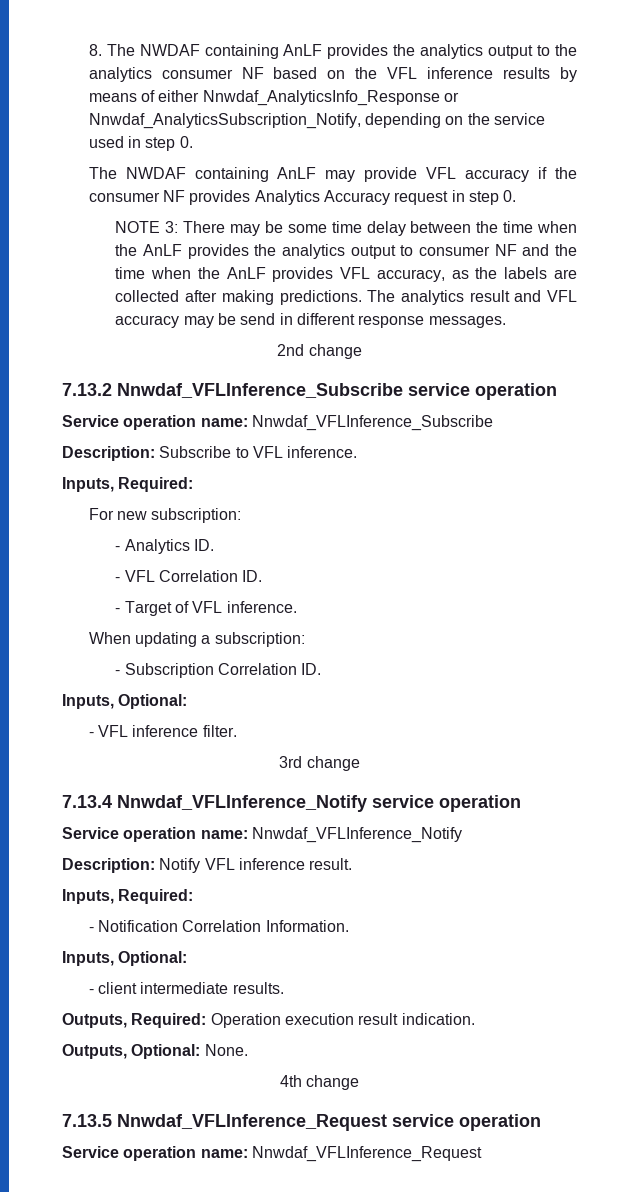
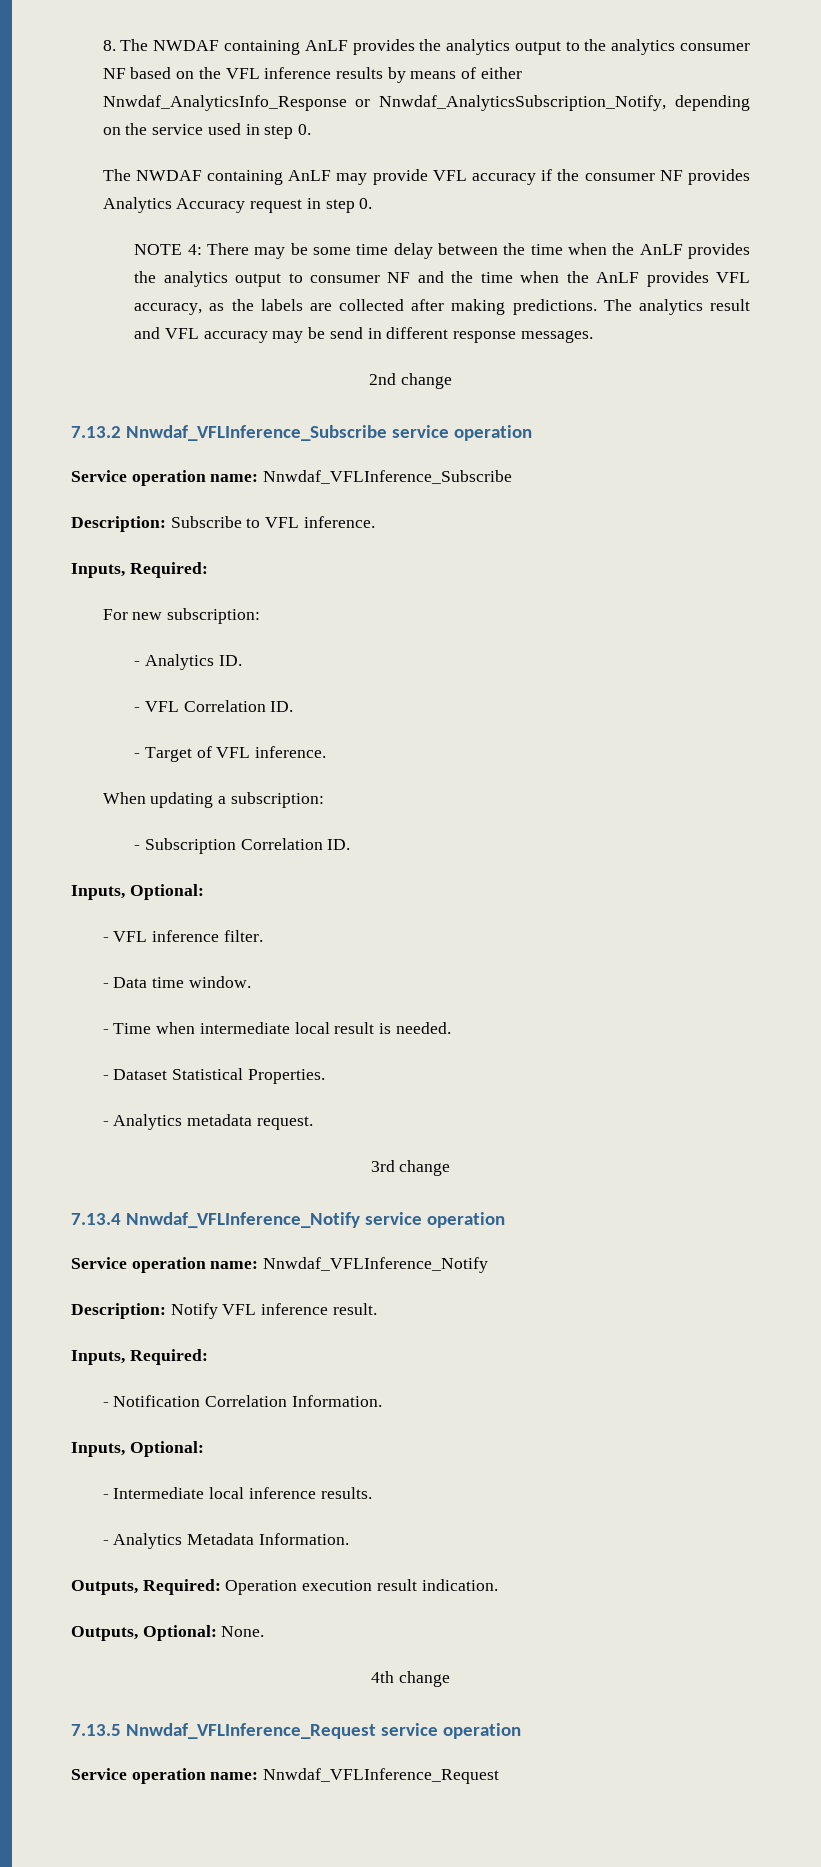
- NOTE 3: There may be some time delay between the time when the AnLF provides the analytics output to consumer NF and the time when the AnLF provides VFL accuracy, as the labels are collected after making predictions.
+ NOTE 4: There may be some time delay between the time when the AnLF provides the analytics output to consumer NF and the time when the AnLF provides VFL accuracy, as the labels are collected after making predictions.
+ - Data time window.
+ - Time when intermediate local result is needed.
+ - Dataset Statistical Properties.
+ - Analytics metadata request.
- - client intermediate results.
+ - Intermediate local inference results.
+ - Analytics Metadata Information.

